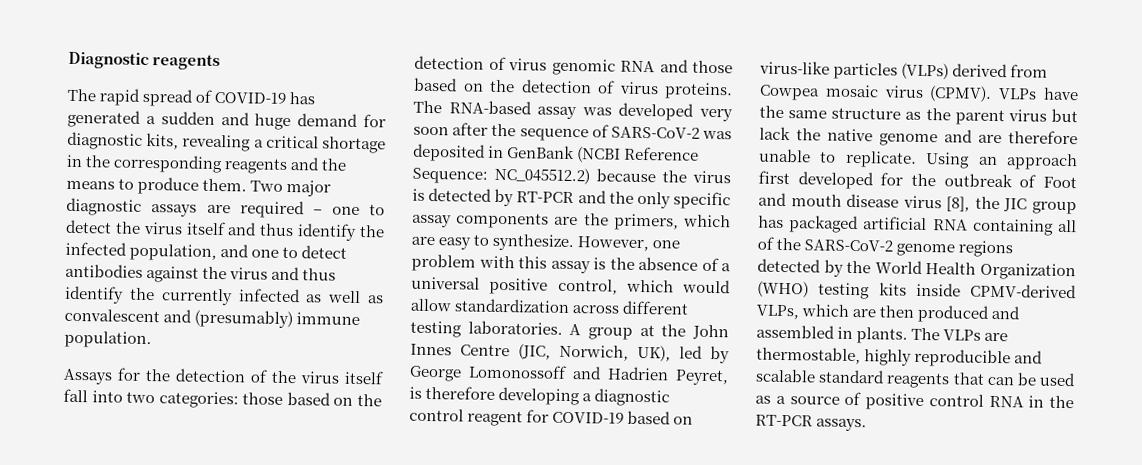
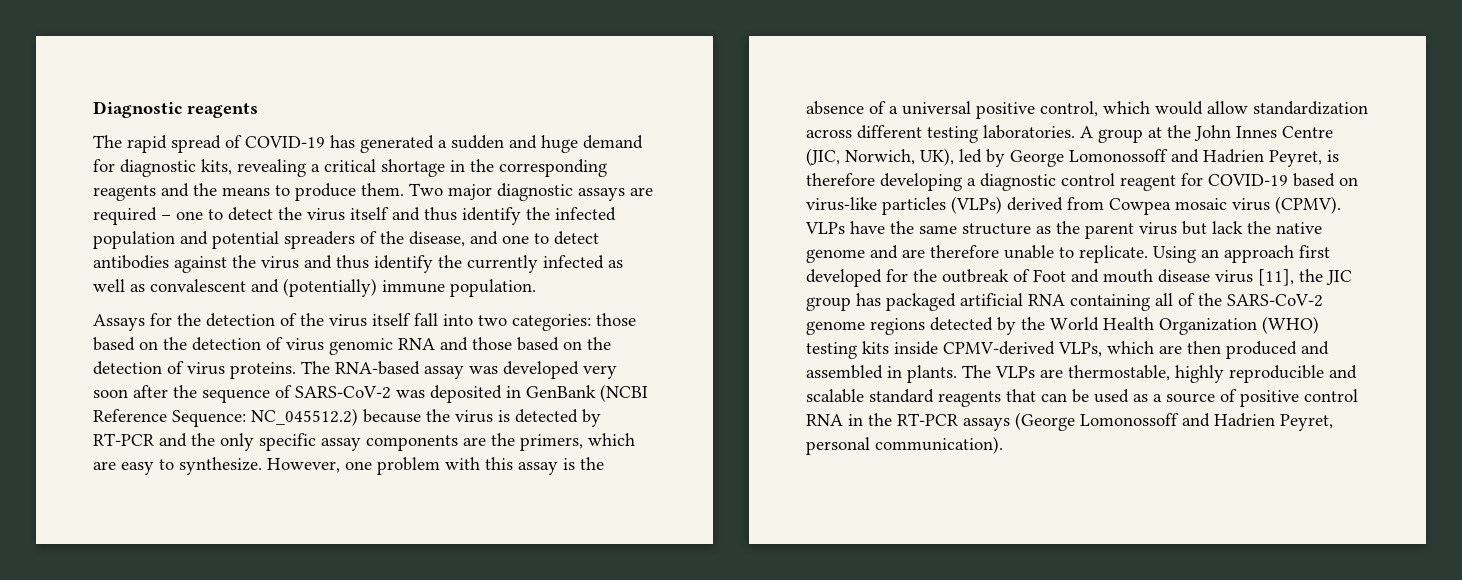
- Two major diagnostic assays are required – one to detect the virus itself and thus identify the infected population, and one to detect antibodies against the virus and thus identify the currently infected as well as convalescent and (presumably) immune population.
+ Two major diagnostic assays are required – one to detect the virus itself and thus identify the infected population and potential spreaders of the disease, and one to detect antibodies against the virus and thus identify the currently infected as well as convalescent and (potentially) immune population.
- Using an approach first developed for the outbreak of Foot and mouth disease virus [8], the JIC group has packaged artificial RNA containing all of the SARS-CoV-2 genome regions detected by the World Health Organization (WHO) testing kits inside CPMV-derived VLPs, which are then produced and assembled in plants.
+ Using an approach first developed for the outbreak of Foot and mouth disease virus [11], the JIC group has packaged artificial RNA containing all of the SARS-CoV-2 genome regions detected by the World Health Organization (WHO) testing kits inside CPMV-derived VLPs, which are then produced and assembled in plants.
- The VLPs are thermostable, highly reproducible and scalable standard reagents that can be used as a source of positive control RNA in the RT-PCR assays.
+ The VLPs are thermostable, highly reproducible and scalable standard reagents that can be used as a source of positive control RNA in the RT-PCR assays (George Lomonossoff and Hadrien Peyret, personal communication).

